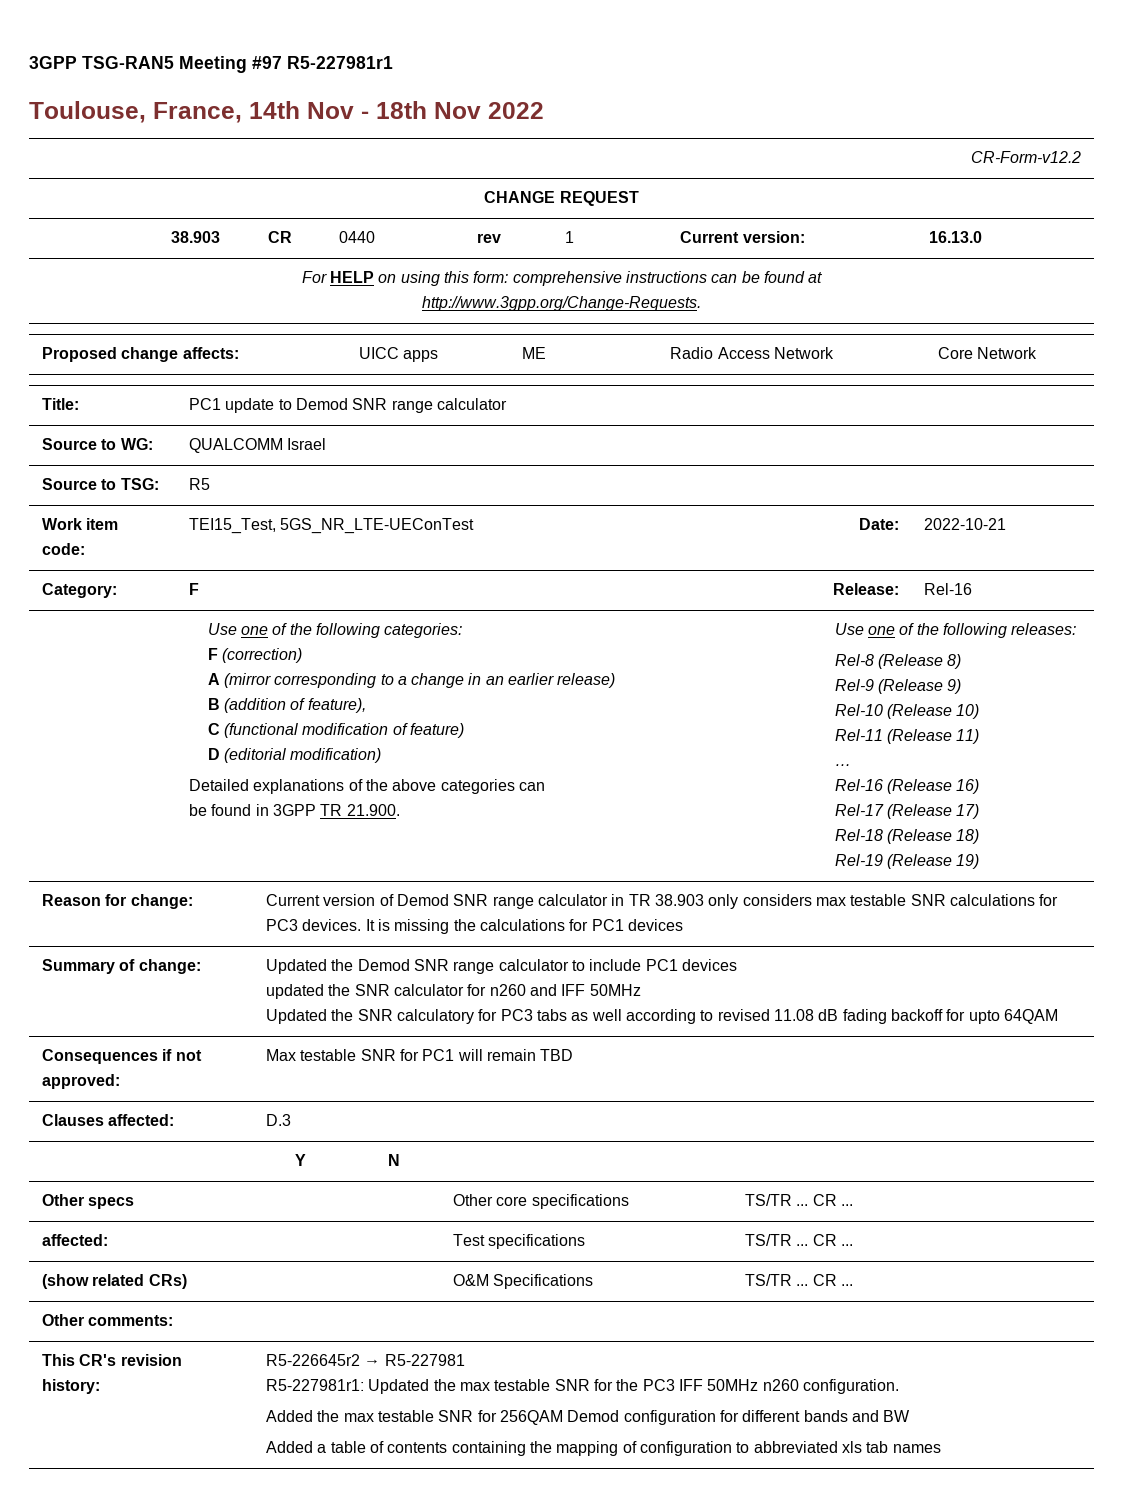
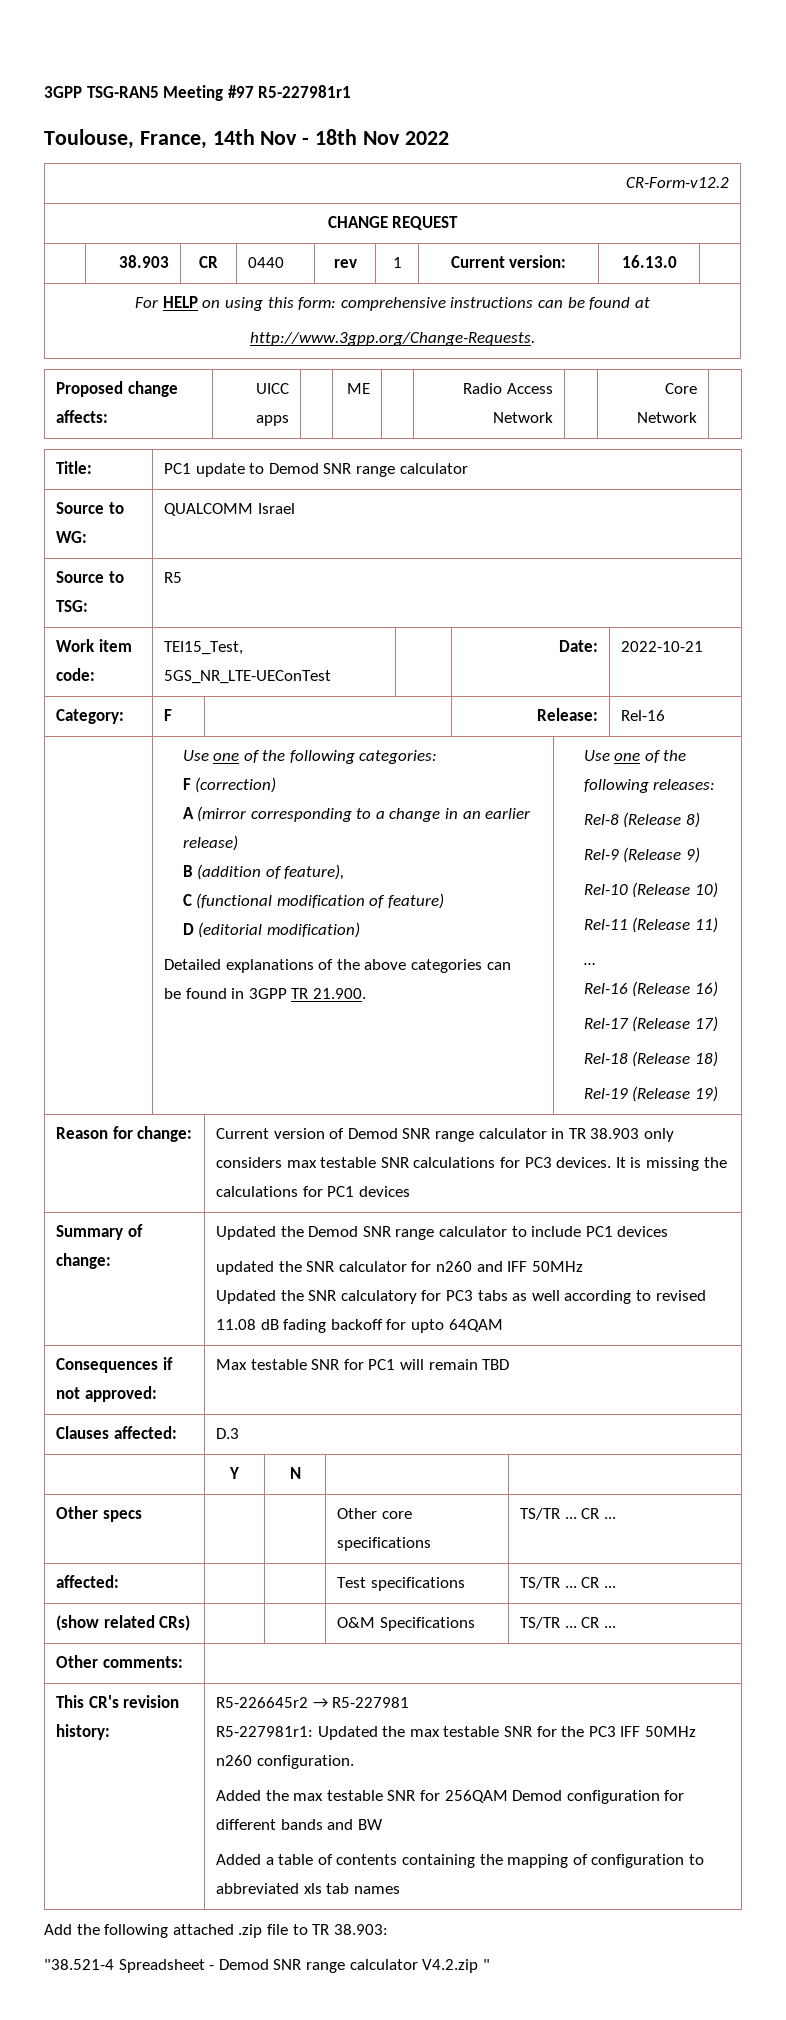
+ Add the following attached .zip file to TR 38.903:
+ "38.521-4 Spreadsheet - Demod SNR range calculator V4.2.zip "

